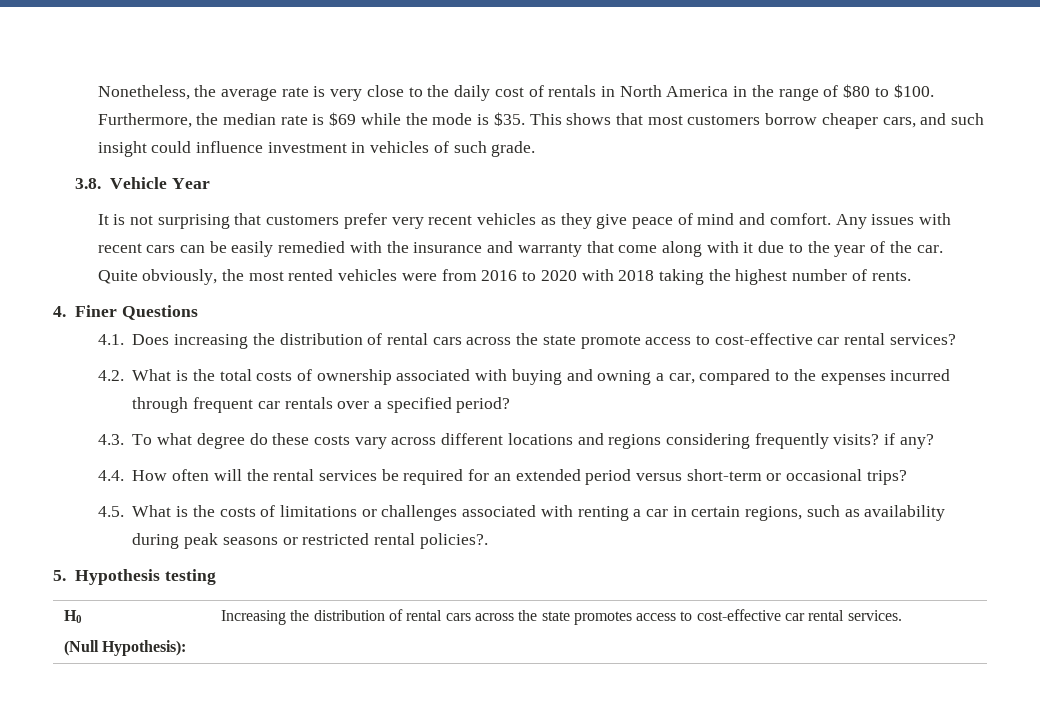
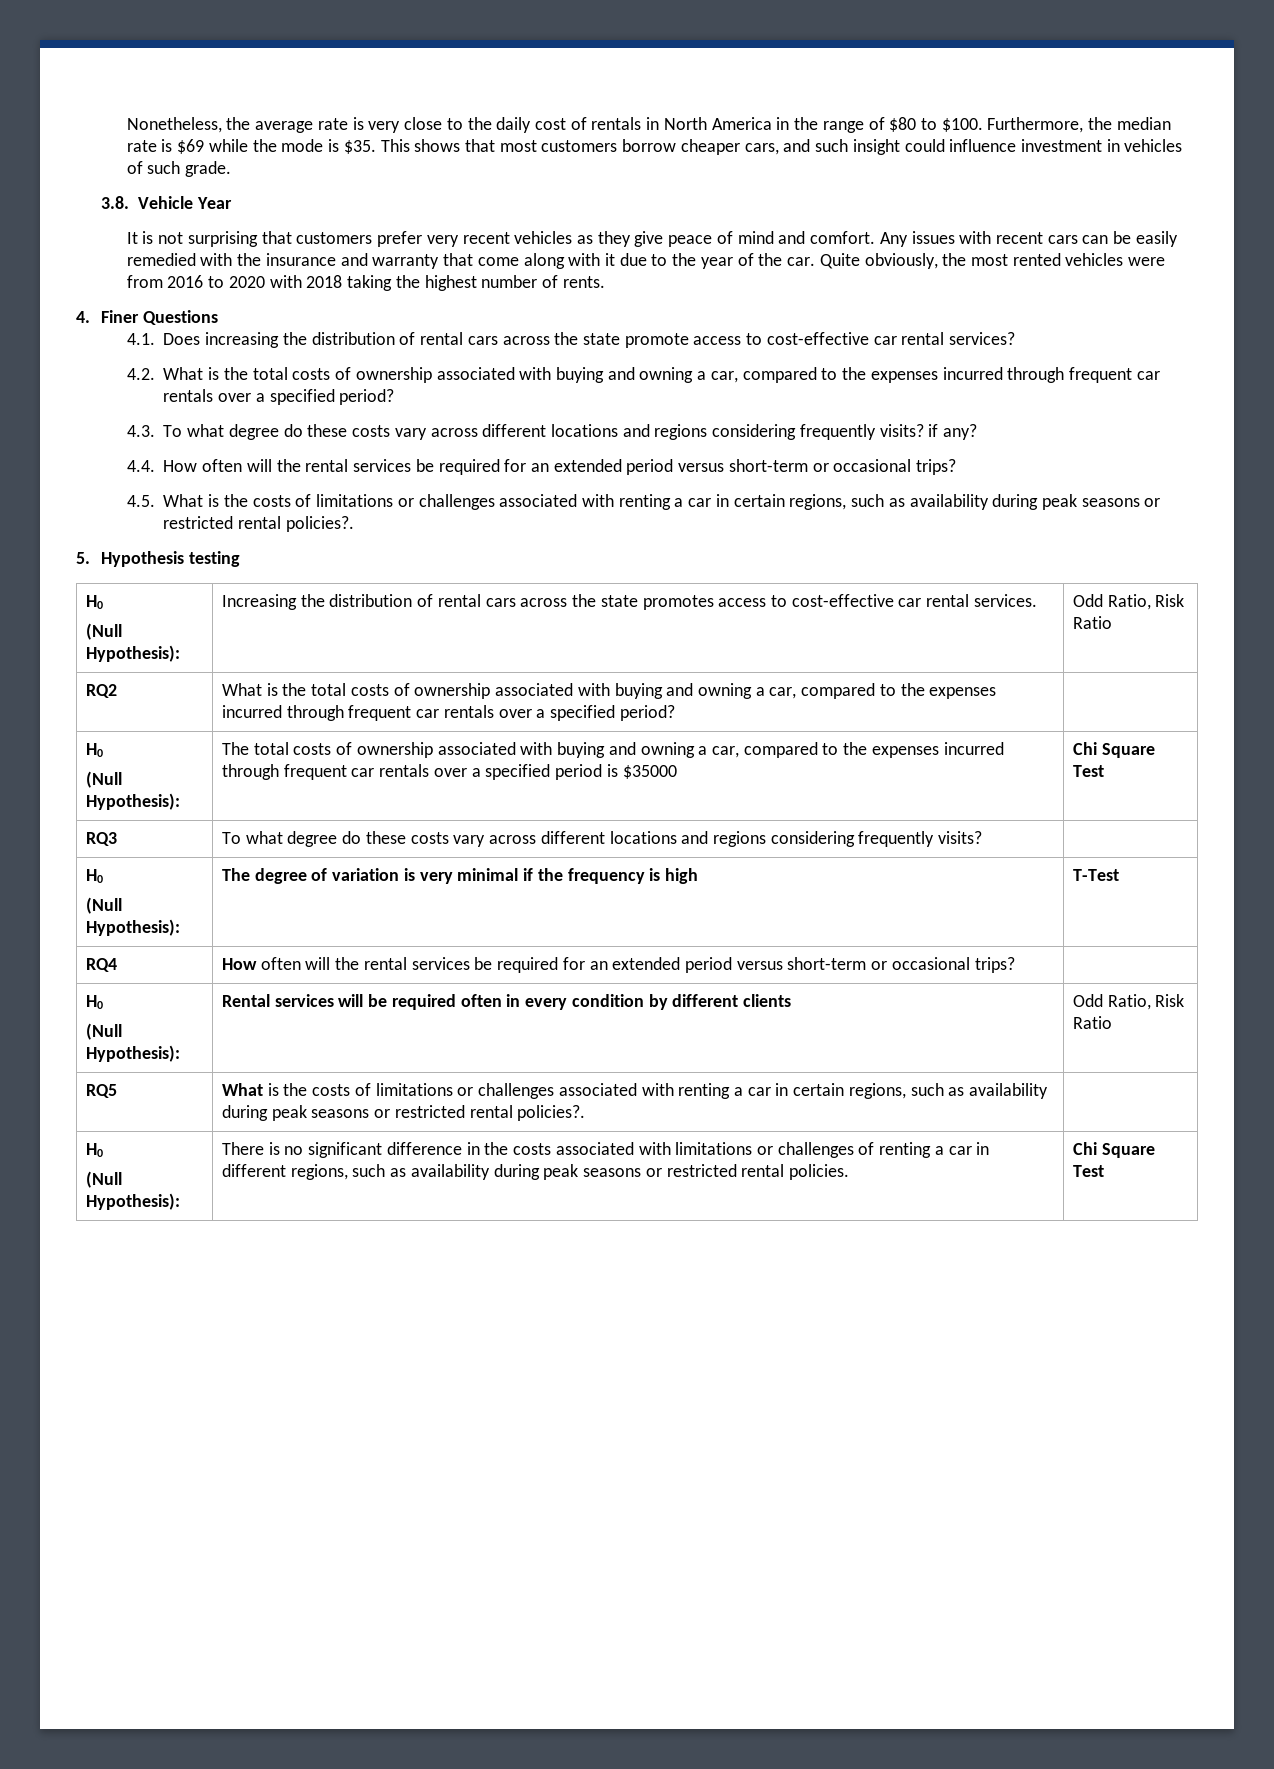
  5. Hypothesis testing
  H0
- (Null Hypothesis): | Increasing the distribution of rental cars across the state promotes access to cost-effective car rental services.
+ (Null Hypothesis): | Increasing the distribution of rental cars across the state promotes access to cost-effective car rental services. | Odd Ratio, Risk Ratio
+ RQ2 | What is the total costs of ownership associated with buying and owning a car, compared to the expenses incurred through frequent car rentals over a specified period? |
+ H0
+ (Null Hypothesis): | The total costs of ownership associated with buying and owning a car, compared to the expenses incurred through frequent car rentals over a specified period is $35000 | Chi Square Test
+ RQ3 | To what degree do these costs vary across different locations and regions considering frequently visits? |
+ H0
+ (Null Hypothesis): | The degree of variation is very minimal if the frequency is high | T-Test
+ RQ4 | How often will the rental services be required for an extended period versus short-term or occasional trips? |
+ H0
+ (Null Hypothesis): | Rental services will be required often in every condition by different clients | Odd Ratio, Risk Ratio
+ RQ5 | What is the costs of limitations or challenges associated with renting a car in certain regions, such as availability during peak seasons or restricted rental policies?. |
+ H0
+ (Null Hypothesis): | There is no significant difference in the costs associated with limitations or challenges of renting a car in different regions, such as availability during peak seasons or restricted rental policies. | Chi Square Test

